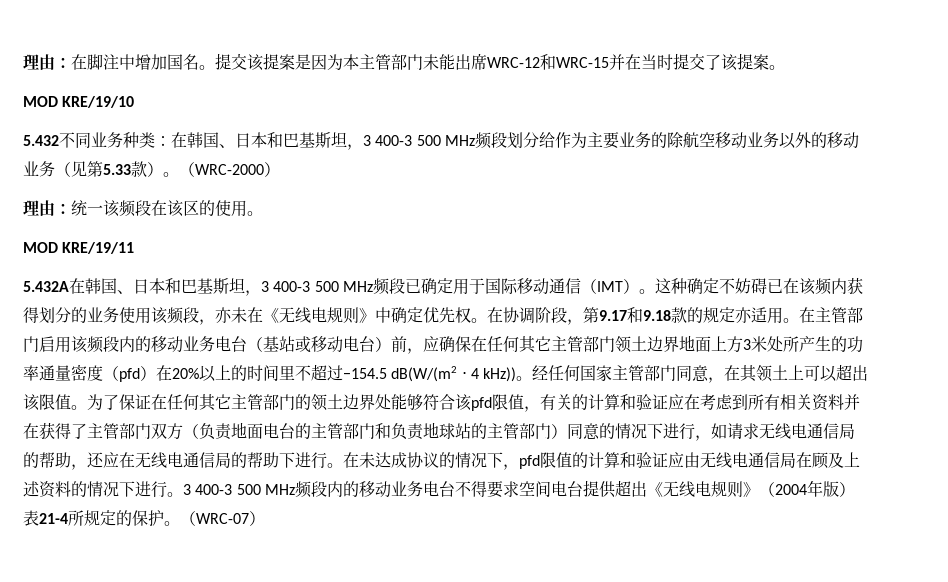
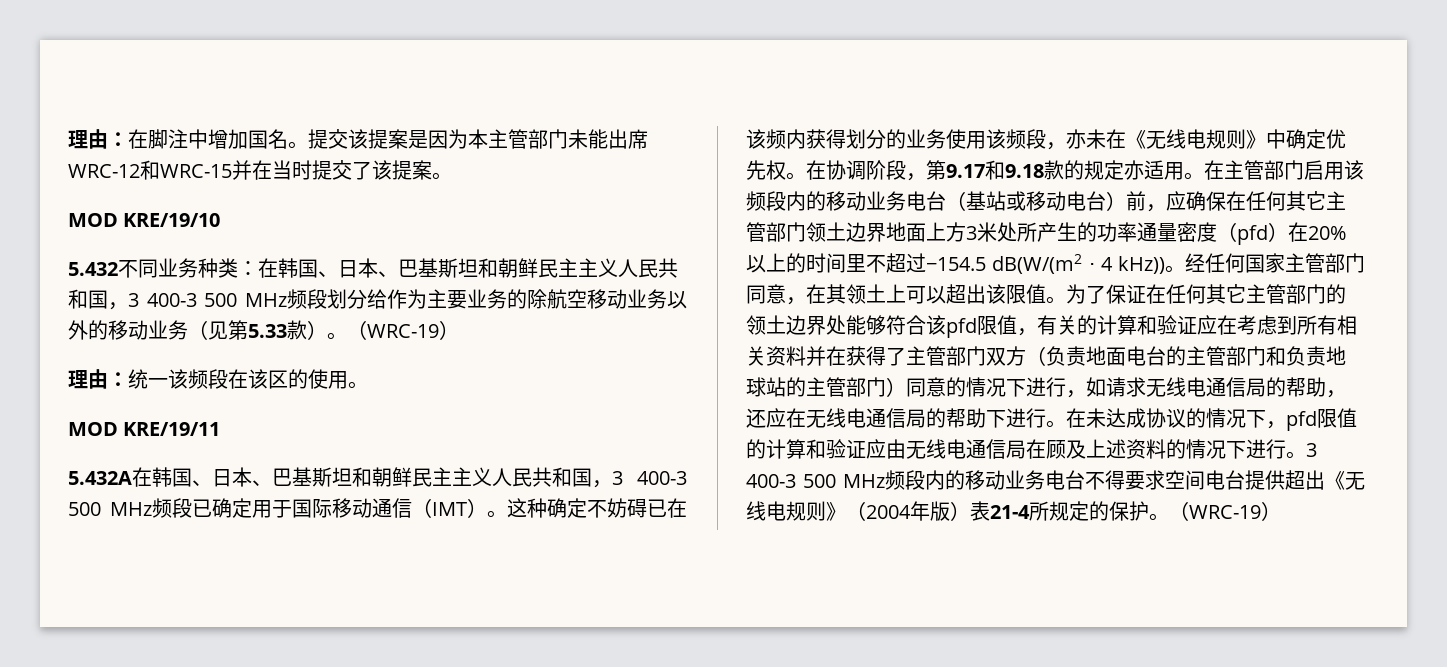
- 5.432不同业务种类：在韩国、日本和巴基斯坦，3 400-3 500 MHz频段划分给作为主要业务的除航空移动业务以外的移动业务（见第5.33款）。（WRC-2000）
+ 5.432不同业务种类：在韩国、日本、巴基斯坦和朝鲜民主主义人民共和国，3 400-3 500 MHz频段划分给作为主要业务的除航空移动业务以外的移动业务（见第5.33款）。（WRC-19）
- 5.432A在韩国、日本和巴基斯坦，3 400-3 500 MHz频段已确定用于国际移动通信（IMT）。
+ 5.432A在韩国、日本、巴基斯坦和朝鲜民主主义人民共和国，3 400-3 500 MHz频段已确定用于国际移动通信（IMT）。
- 3 400-3 500 MHz频段内的移动业务电台不得要求空间电台提供超出《无线电规则》（2004年版）表21-4所规定的保护。（WRC-07）
+ 3 400-3 500 MHz频段内的移动业务电台不得要求空间电台提供超出《无线电规则》（2004年版）表21-4所规定的保护。（WRC-19）

